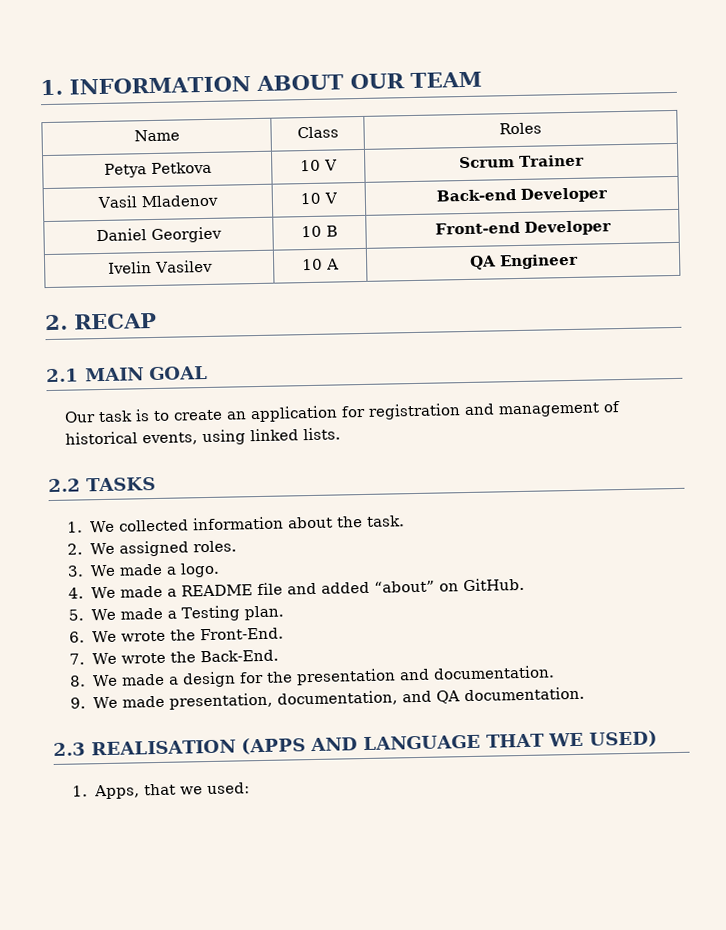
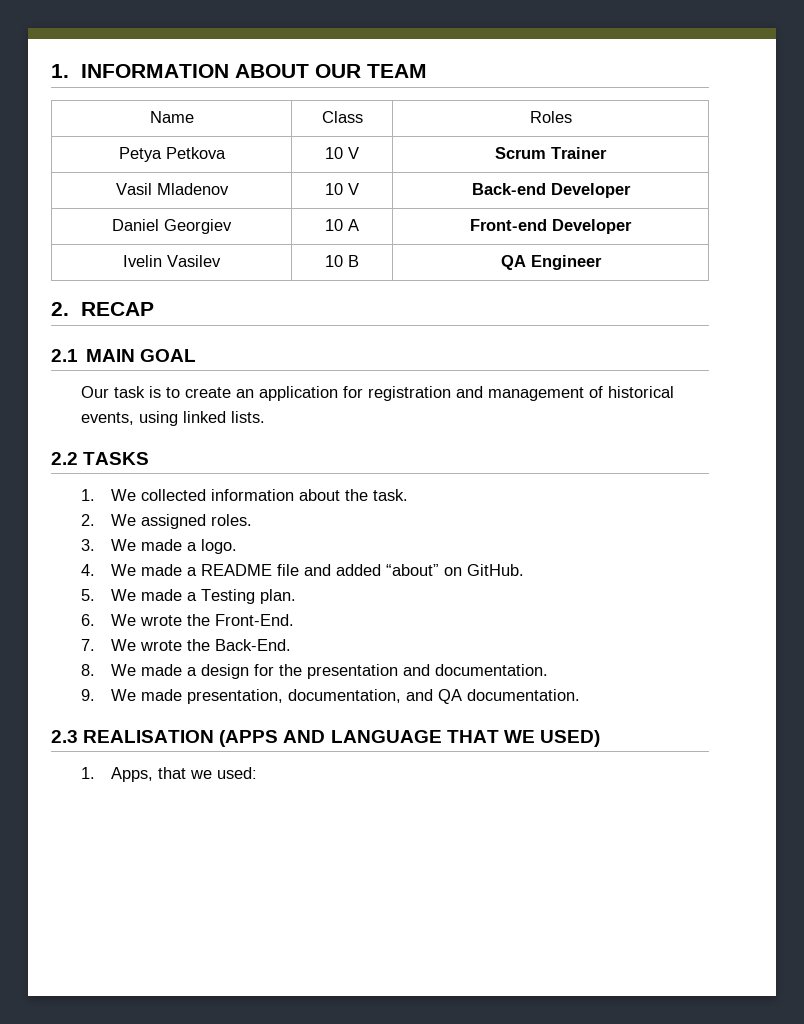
- Daniel Georgiev | 10 B | Front-end Developer
+ Daniel Georgiev | 10 A | Front-end Developer
- Ivelin Vasilev | 10 A | QA Engineer
+ Ivelin Vasilev | 10 B | QA Engineer

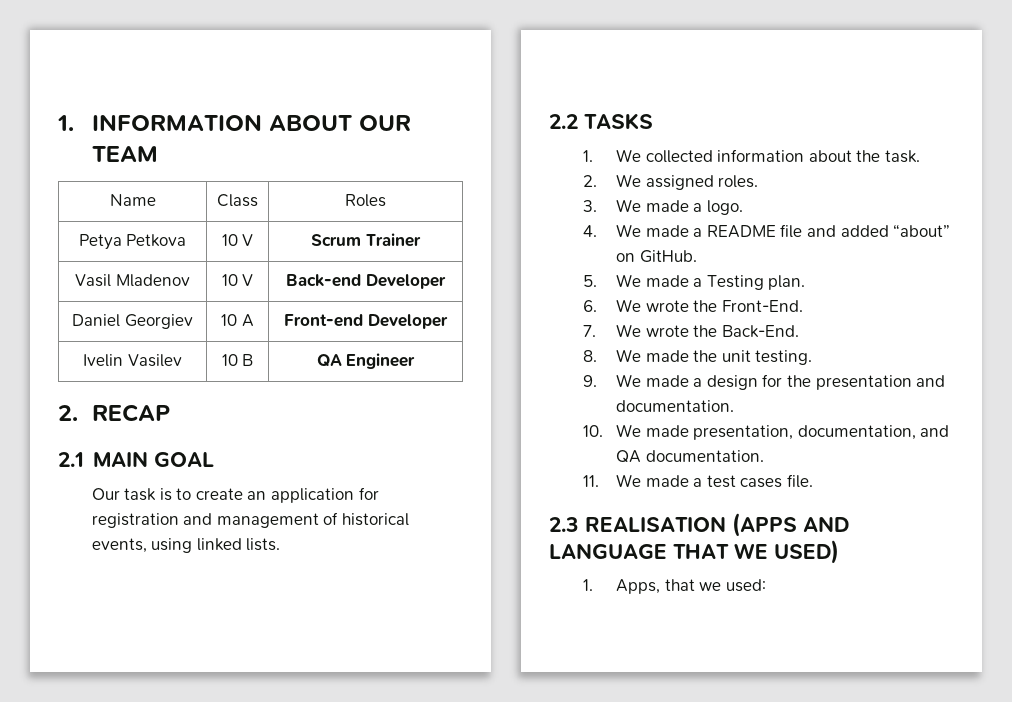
- 8. We made a design for the presentation and documentation.
+ 8. We made the unit testing.
+ 9. We made a design for the presentation and documentation.
- 9. We made presentation, documentation, and QA documentation.
+ 10. We made presentation, documentation, and QA documentation.
+ 11. We made a test cases file.

